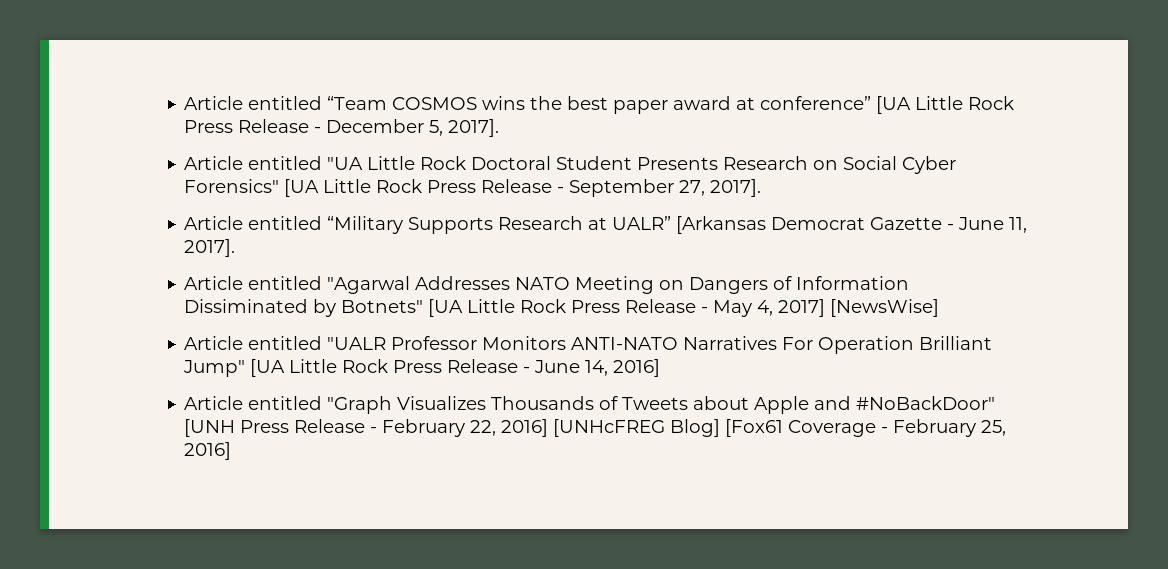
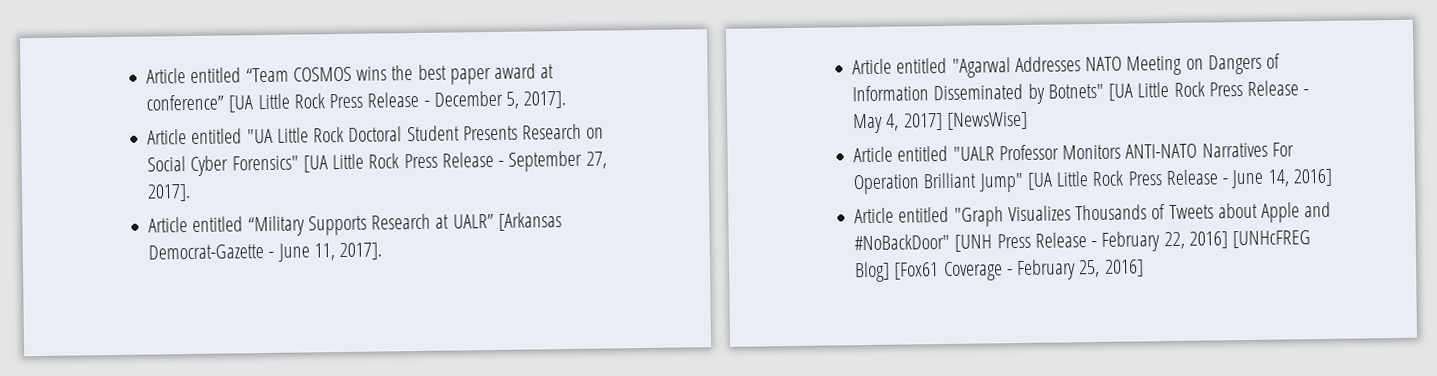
- Article entitled “Military Supports Research at UALR” [Arkansas Democrat Gazette - June 11, 2017].
+ Article entitled “Military Supports Research at UALR” [Arkansas Democrat-Gazette - June 11, 2017].
- Article entitled "Agarwal Addresses NATO Meeting on Dangers of Information Dissiminated by Botnets" [UA Little Rock Press Release - May 4, 2017] [NewsWise]
+ Article entitled "Agarwal Addresses NATO Meeting on Dangers of Information Disseminated by Botnets" [UA Little Rock Press Release - May 4, 2017] [NewsWise]

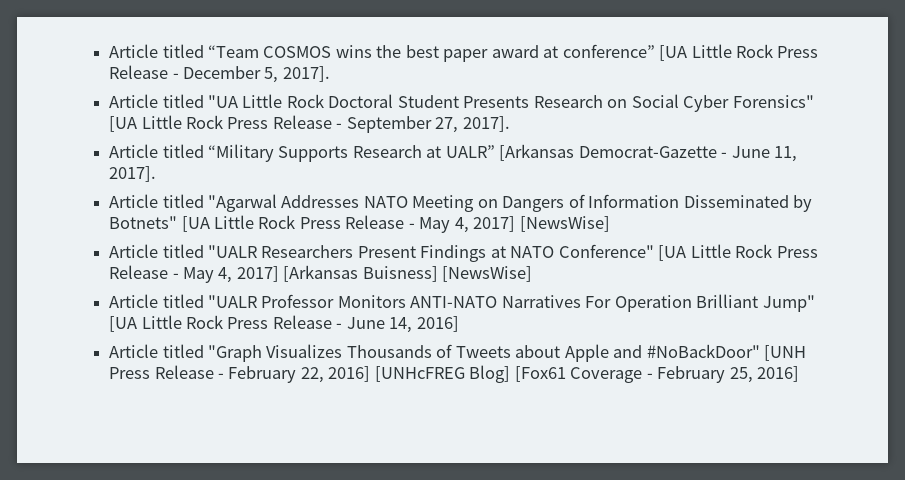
- Article entitled “Team COSMOS wins the best paper award at conference” [UA Little Rock Press Release - December 5, 2017].
+ Article titled “Team COSMOS wins the best paper award at conference” [UA Little Rock Press Release - December 5, 2017].
- Article entitled "UA Little Rock Doctoral Student Presents Research on Social Cyber Forensics" [UA Little Rock Press Release - September 27, 2017].
+ Article titled "UA Little Rock Doctoral Student Presents Research on Social Cyber Forensics" [UA Little Rock Press Release - September 27, 2017].
- Article entitled “Military Supports Research at UALR” [Arkansas Democrat-Gazette - June 11, 2017].
+ Article titled “Military Supports Research at UALR” [Arkansas Democrat-Gazette - June 11, 2017].
- Article entitled "Agarwal Addresses NATO Meeting on Dangers of Information Disseminated by Botnets" [UA Little Rock Press Release - May 4, 2017] [NewsWise]
+ Article titled "Agarwal Addresses NATO Meeting on Dangers of Information Disseminated by Botnets" [UA Little Rock Press Release - May 4, 2017] [NewsWise]
- Article entitled "UALR Professor Monitors ANTI-NATO Narratives For Operation Brilliant Jump" [UA Little Rock Press Release - June 14, 2016]
+ Article titled "UALR Researchers Present Findings at NATO Conference" [UA Little Rock Press Release - May 4, 2017] [Arkansas Buisness] [NewsWise]
+ Article titled "UALR Professor Monitors ANTI-NATO Narratives For Operation Brilliant Jump" [UA Little Rock Press Release - June 14, 2016]
- Article entitled "Graph Visualizes Thousands of Tweets about Apple and #NoBackDoor" [UNH Press Release - February 22, 2016] [UNHcFREG Blog] [Fox61 Coverage - February 25, 2016]
+ Article titled "Graph Visualizes Thousands of Tweets about Apple and #NoBackDoor" [UNH Press Release - February 22, 2016] [UNHcFREG Blog] [Fox61 Coverage - February 25, 2016]

